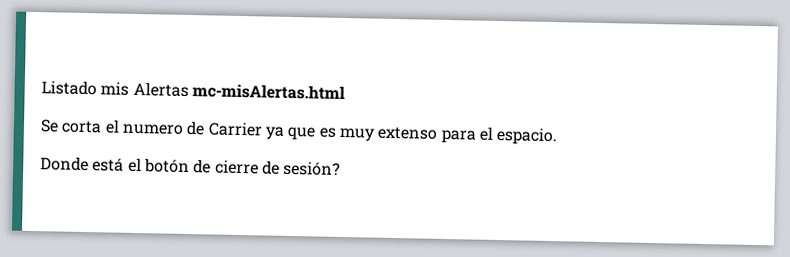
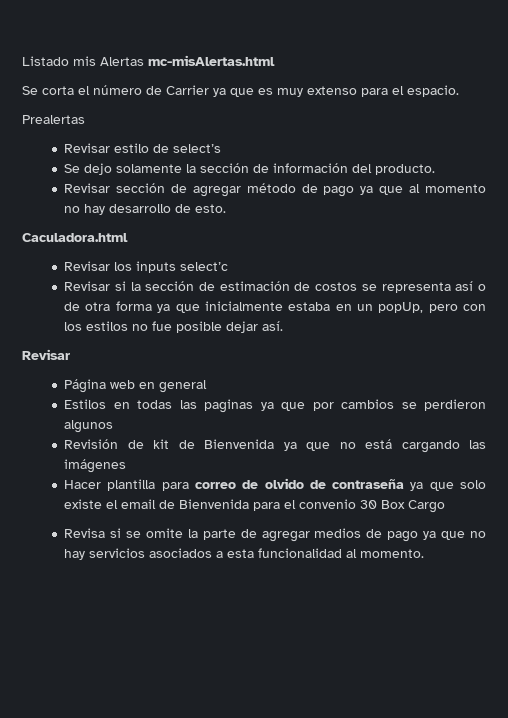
- Se corta el numero de Carrier ya que es muy extenso para el espacio.
+ Se corta el número de Carrier ya que es muy extenso para el espacio.
- Donde está el botón de cierre de sesión?
+ Prealertas
+ Revisar estilo de select’s
+ Se dejo solamente la sección de información del producto.
+ Revisar sección de agregar método de pago ya que al momento no hay desarrollo de esto.
+ Caculadora.html
+ Revisar los inputs select’c
+ Revisar si la sección de estimación de costos se representa así o de otra forma ya que inicialmente estaba en un popUp, pero con los estilos no fue posible dejar así.
+ Revisar
+ Página web en general
+ Estilos en todas las paginas ya que por cambios se perdieron algunos
+ Revisión de kit de Bienvenida ya que no está cargando las imágenes
+ Hacer plantilla para correo de olvido de contraseña ya que solo existe el email de Bienvenida para el convenio 30 Box Cargo
+ Revisa si se omite la parte de agregar medios de pago ya que no hay servicios asociados a esta funcionalidad al momento.

